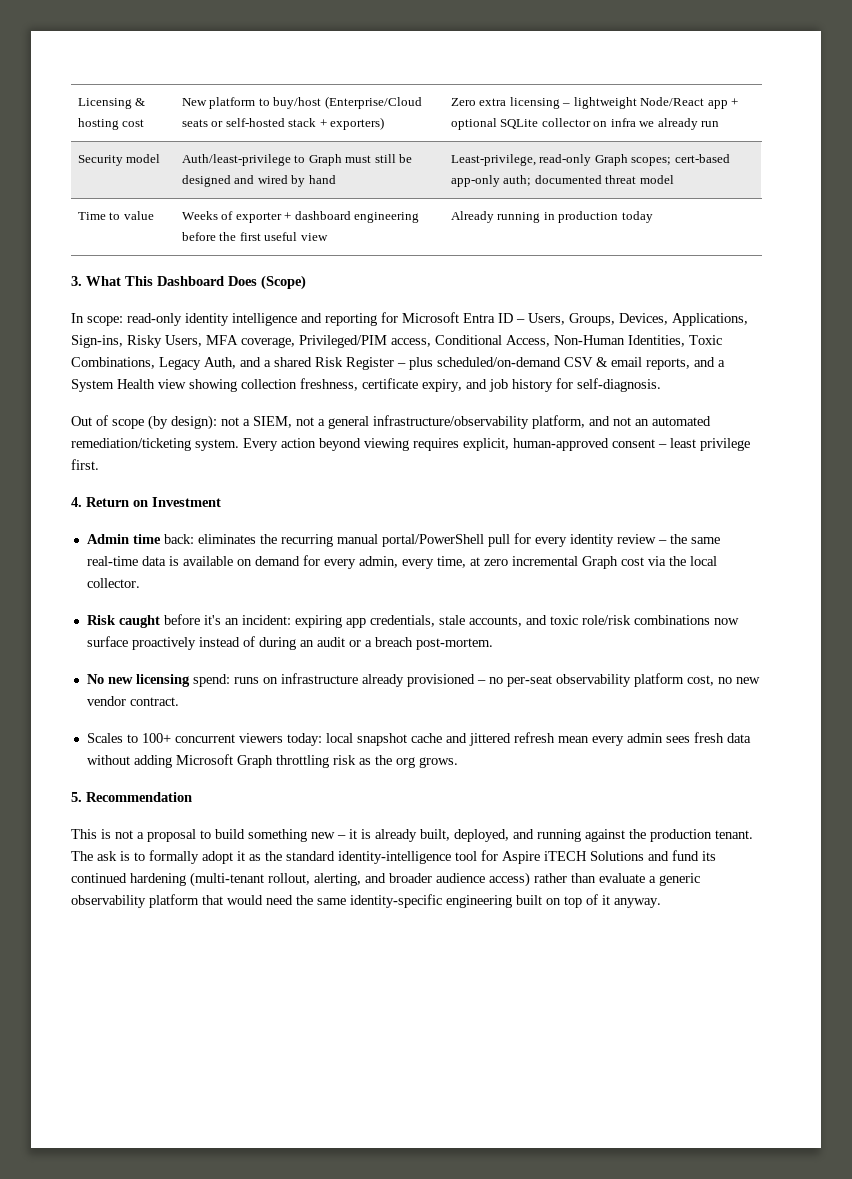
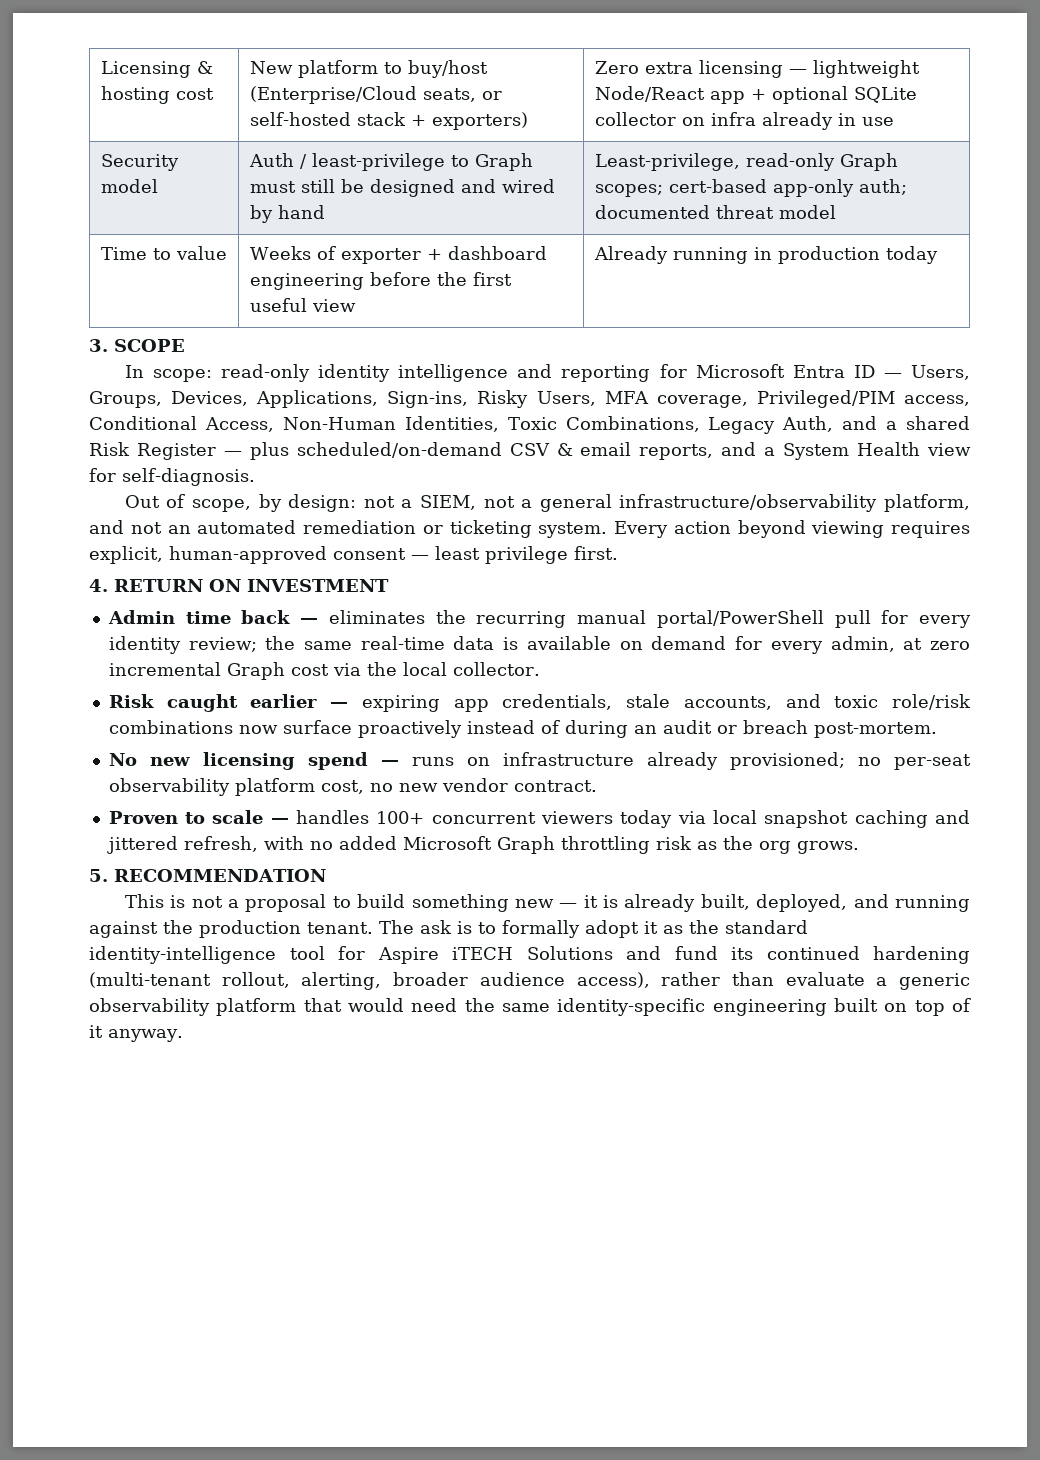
- Licensing & hosting cost | New platform to buy/host (Enterprise/Cloud seats or self-hosted stack + exporters) | Zero extra licensing – lightweight Node/React app + optional SQLite collector on infra we already run
+ Licensing & hosting cost | New platform to buy/host (Enterprise/Cloud seats, or self-hosted stack + exporters) | Zero extra licensing — lightweight Node/React app + optional SQLite collector on infra already in use
- Security model | Auth/least-privilege to Graph must still be designed and wired by hand | Least-privilege, read-only Graph scopes; cert-based app-only auth; documented threat model
+ Security model | Auth / least-privilege to Graph must still be designed and wired by hand | Least-privilege, read-only Graph scopes; cert-based app-only auth; documented threat model
- 3. What This Dashboard Does (Scope)
+ 3. SCOPE
- In scope: read-only identity intelligence and reporting for Microsoft Entra ID – Users, Groups, Devices, Applications, Sign-ins, Risky Users, MFA coverage, Privileged/PIM access, Conditional Access, Non-Human Identities, Toxic Combinations, Legacy Auth, and a shared Risk Register – plus scheduled/on-demand CSV & email reports, and a System Health view showing collection freshness, certificate expiry, and job history for self-diagnosis.
+ In scope: read-only identity intelligence and reporting for Microsoft Entra ID — Users, Groups, Devices, Applications, Sign-ins, Risky Users, MFA coverage, Privileged/PIM access, Conditional Access, Non-Human Identities, Toxic Combinations, Legacy Auth, and a shared Risk Register — plus scheduled/on-demand CSV & email reports, and a System Health view for self-diagnosis.
- Out of scope (by design): not a SIEM, not a general infrastructure/observability platform, and not an automated remediation/ticketing system.
+ Out of scope, by design: not a SIEM, not a general infrastructure/observability platform, and not an automated remediation or ticketing system.
- Every action beyond viewing requires explicit, human-approved consent – least privilege first.
+ Every action beyond viewing requires explicit, human-approved consent — least privilege first.
- 4. Return on Investment
+ 4. RETURN ON INVESTMENT
- Admin time back: eliminates the recurring manual portal/PowerShell pull for every identity review – the same real-time data is available on demand for every admin, every time, at zero incremental Graph cost via the local collector.
+ Admin time back — eliminates the recurring manual portal/PowerShell pull for every identity review; the same real-time data is available on demand for every admin, at zero incremental Graph cost via the local collector.
- Risk caught before it's an incident: expiring app credentials, stale accounts, and toxic role/risk combinations now surface proactively instead of during an audit or a breach post-mortem.
+ Risk caught earlier — expiring app credentials, stale accounts, and toxic role/risk combinations now surface proactively instead of during an audit or breach post-mortem.
- No new licensing spend: runs on infrastructure already provisioned – no per-seat observability platform cost, no new vendor contract.
+ No new licensing spend — runs on infrastructure already provisioned; no per-seat observability platform cost, no new vendor contract.
- Scales to 100+ concurrent viewers today: local snapshot cache and jittered refresh mean every admin sees fresh data without adding Microsoft Graph throttling risk as the org grows.
+ Proven to scale — handles 100+ concurrent viewers today via local snapshot caching and jittered refresh, with no added Microsoft Graph throttling risk as the org grows.
- 5. Recommendation
+ 5. RECOMMENDATION
- This is not a proposal to build something new – it is already built, deployed, and running against the production tenant.
+ This is not a proposal to build something new — it is already built, deployed, and running against the production tenant.
- The ask is to formally adopt it as the standard identity-intelligence tool for Aspire iTECH Solutions and fund its continued hardening (multi-tenant rollout, alerting, and broader audience access) rather than evaluate a generic observability platform that would need the same identity-specific engineering built on top of it anyway.
+ The ask is to formally adopt it as the standard identity-intelligence tool for Aspire iTECH Solutions and fund its continued hardening (multi-tenant rollout, alerting, broader audience access), rather than evaluate a generic observability platform that would need the same identity-specific engineering built on top of it anyway.

